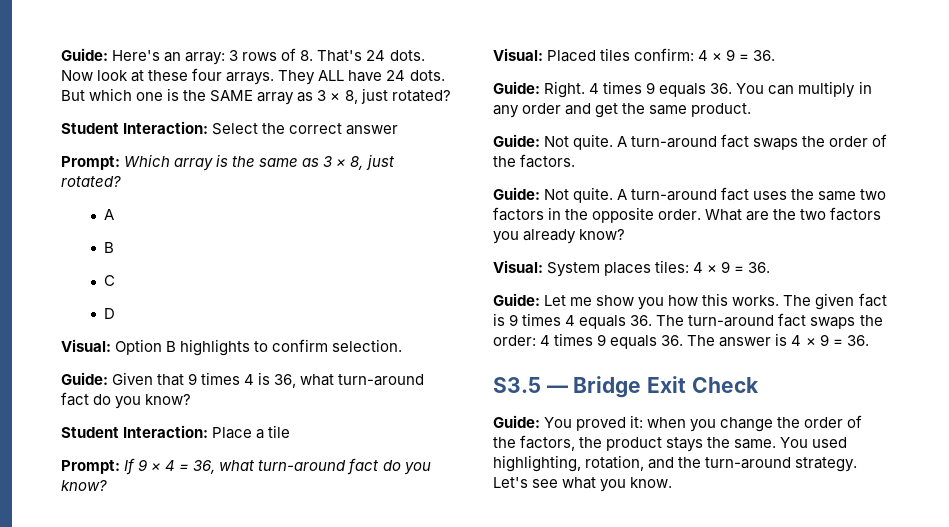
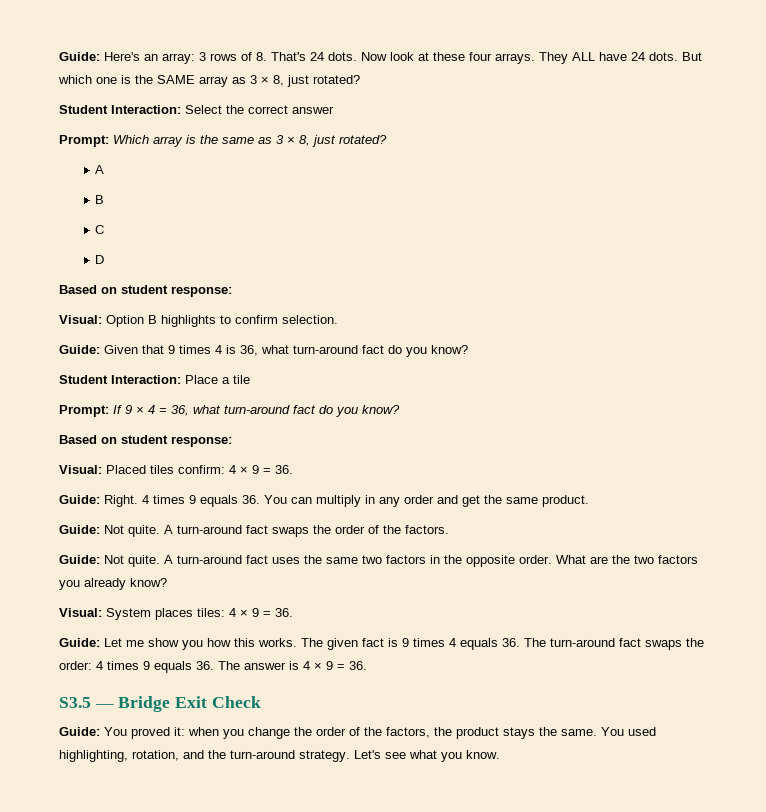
  D
+ Based on student response:
  Prompt: If 9 × 4 = 36, what turn-around fact do you know?
+ Based on student response:

